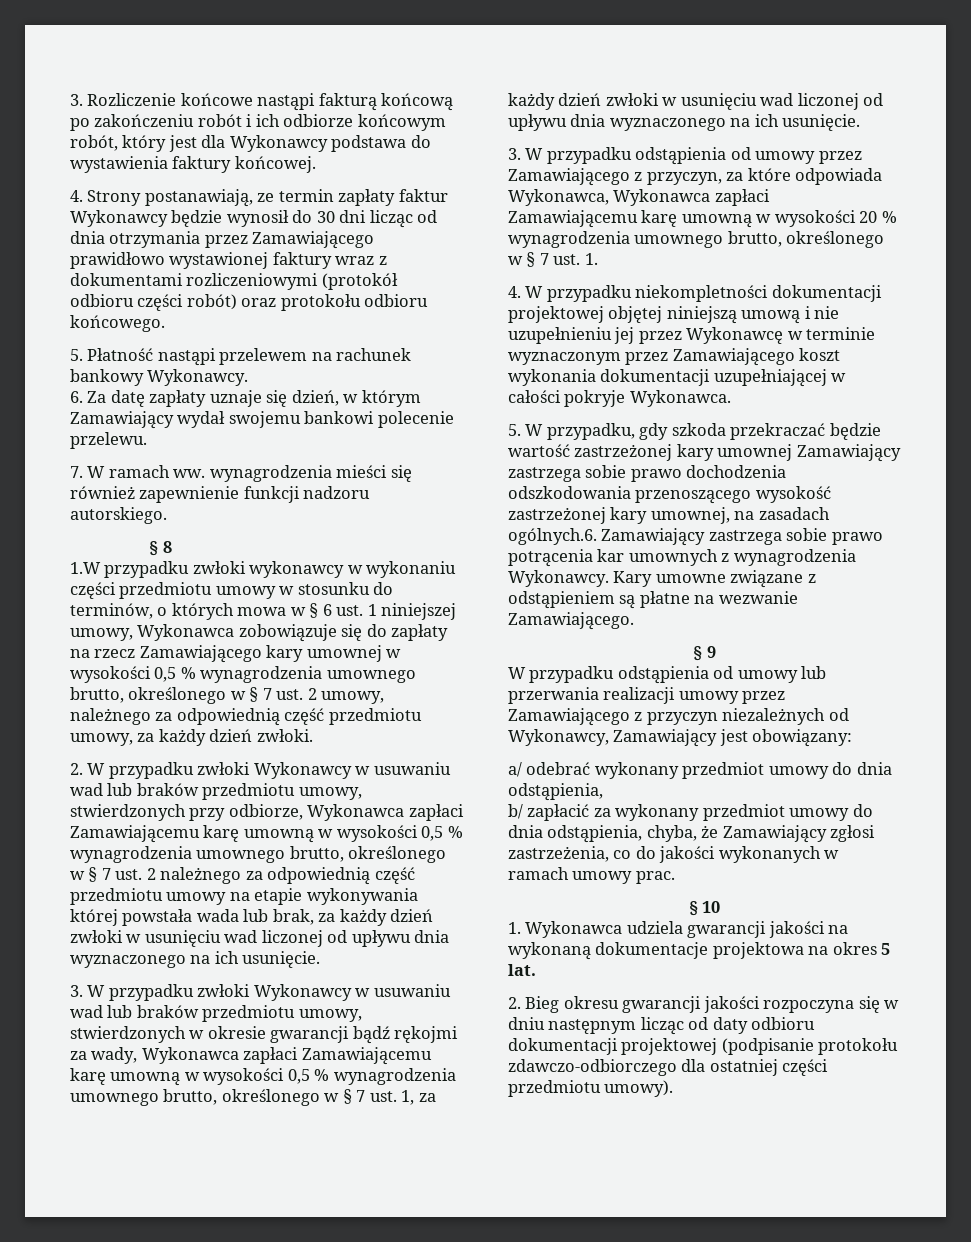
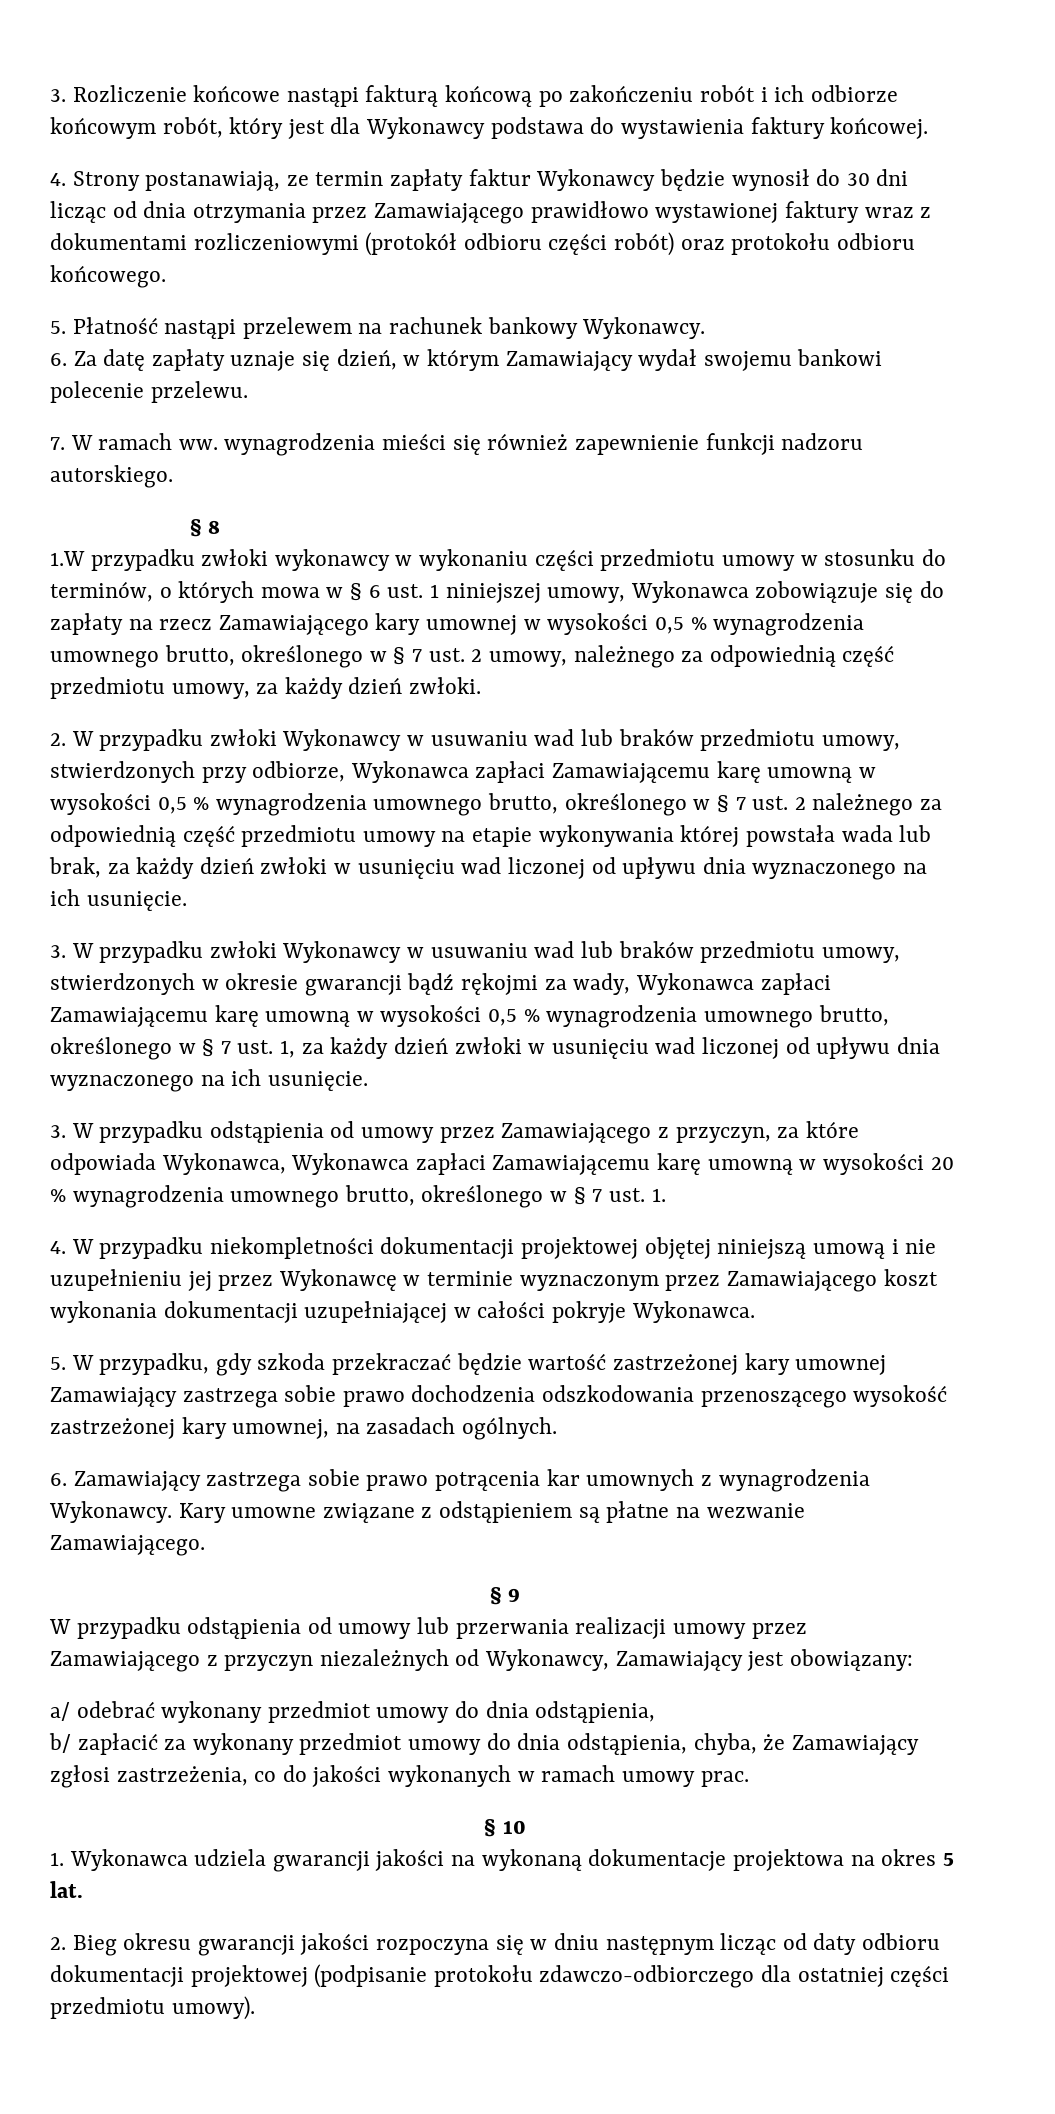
- 5. W przypadku, gdy szkoda przekraczać będzie wartość zastrzeżonej kary umownej Zamawiający zastrzega sobie prawo dochodzenia odszkodowania przenoszącego wysokość zastrzeżonej kary umownej, na zasadach ogólnych.6. Zamawiający zastrzega sobie prawo potrącenia kar umownych z wynagrodzenia Wykonawcy.
+ 5. W przypadku, gdy szkoda przekraczać będzie wartość zastrzeżonej kary umownej Zamawiający zastrzega sobie prawo dochodzenia odszkodowania przenoszącego wysokość zastrzeżonej kary umownej, na zasadach ogólnych.
+ 6. Zamawiający zastrzega sobie prawo potrącenia kar umownych z wynagrodzenia Wykonawcy.

